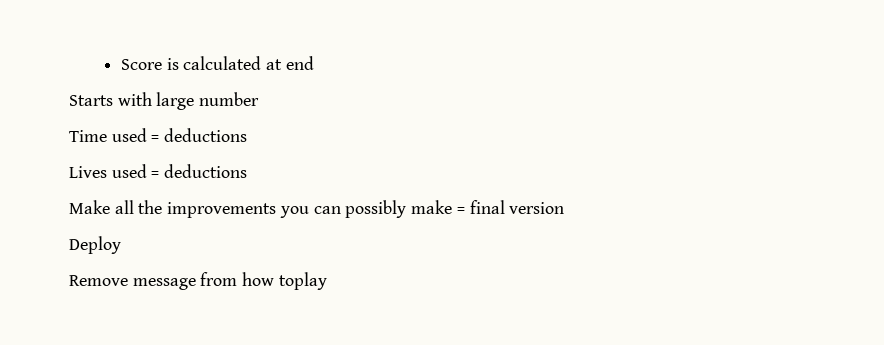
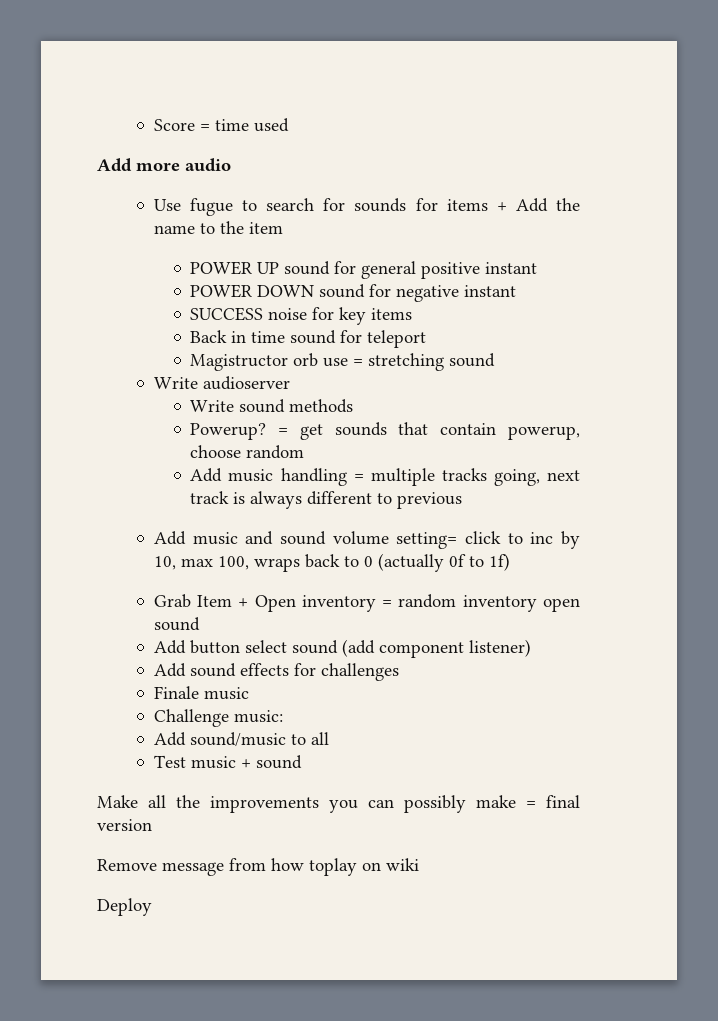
- Score is calculated at end
- Starts with large number
- Time used = deductions
- Lives used = deductions
+ Score = time used
+ Add more audio
+ Use fugue to search for sounds for items + Add the name to the item
+ POWER UP sound for general positive instant
+ POWER DOWN sound for negative instant
+ SUCCESS noise for key items
+ Back in time sound for teleport
+ Magistructor orb use = stretching sound
+ Write audioserver
+ Write sound methods
+ Powerup? = get sounds that contain powerup, choose random
+ Add music handling = multiple tracks going, next track is always different to previous
+ Add music and sound volume setting= click to inc by 10, max 100, wraps back to 0 (actually 0f to 1f)
+ Grab Item + Open inventory = random inventory open sound
+ Add button select sound (add component listener)
+ Add sound effects for challenges
+ Finale music
+ Challenge music:
+ Add sound/music to all
+ Test music + sound
- Deploy
- Remove message from how toplay
+ Remove message from how toplay on wiki
+ Deploy

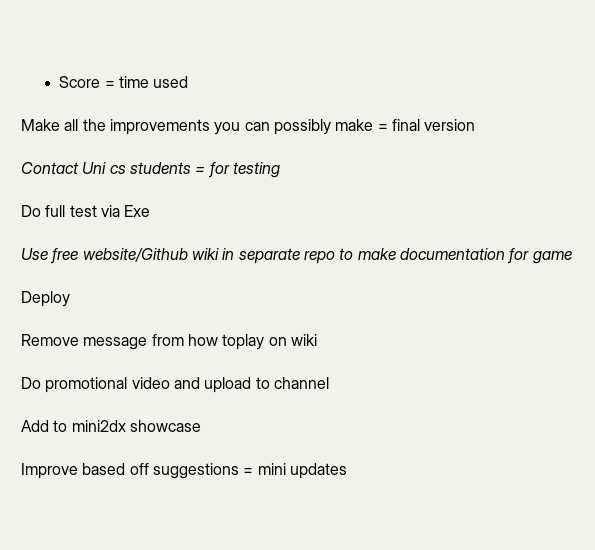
- Add more audio
- Use fugue to search for sounds for items + Add the name to the item
- POWER UP sound for general positive instant
- POWER DOWN sound for negative instant
- SUCCESS noise for key items
- Back in time sound for teleport
- Magistructor orb use = stretching sound
- Write audioserver
- Write sound methods
- Powerup? = get sounds that contain powerup, choose random
- Add music handling = multiple tracks going, next track is always different to previous
- Add music and sound volume setting= click to inc by 10, max 100, wraps back to 0 (actually 0f to 1f)
- Grab Item + Open inventory = random inventory open sound
- Add button select sound (add component listener)
- Add sound effects for challenges
- Finale music
- Challenge music:
- Add sound/music to all
- Test music + sound
+ Contact Uni cs students = for testing
+ Do full test via Exe
+ Use free website/Github wiki in separate repo to make documentation for game
+ Deploy
- Deploy
+ Do promotional video and upload to channel
+ Add to mini2dx showcase
+ Improve based off suggestions = mini updates

